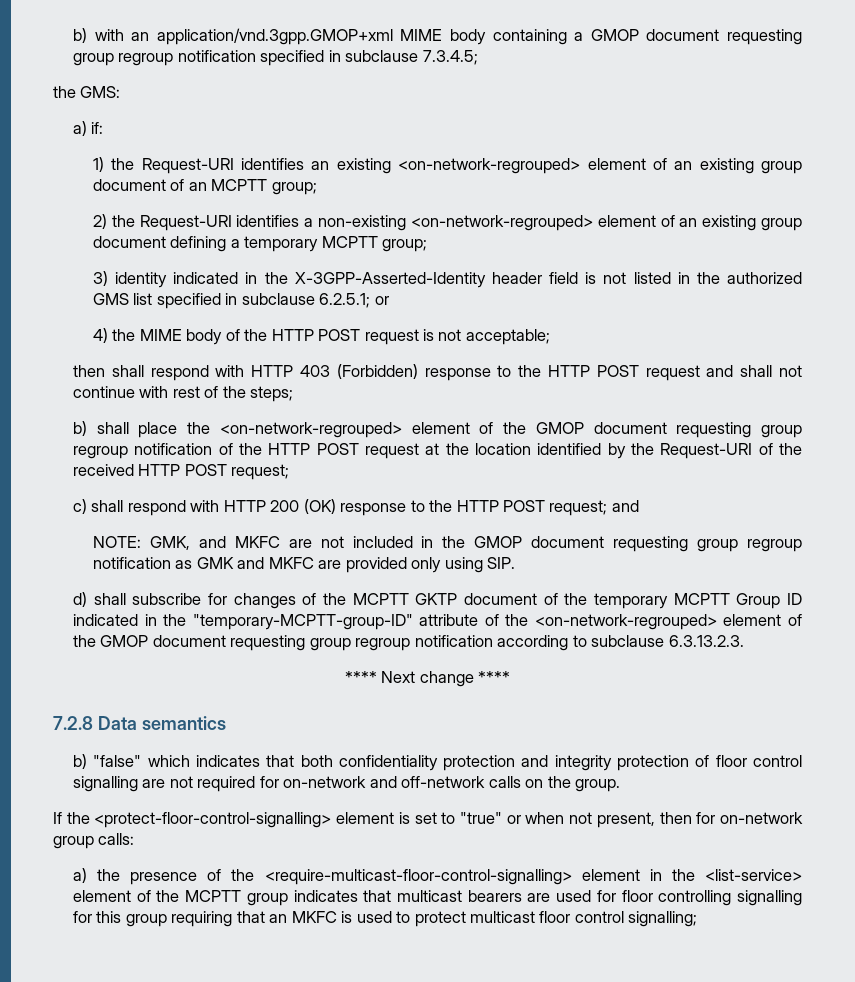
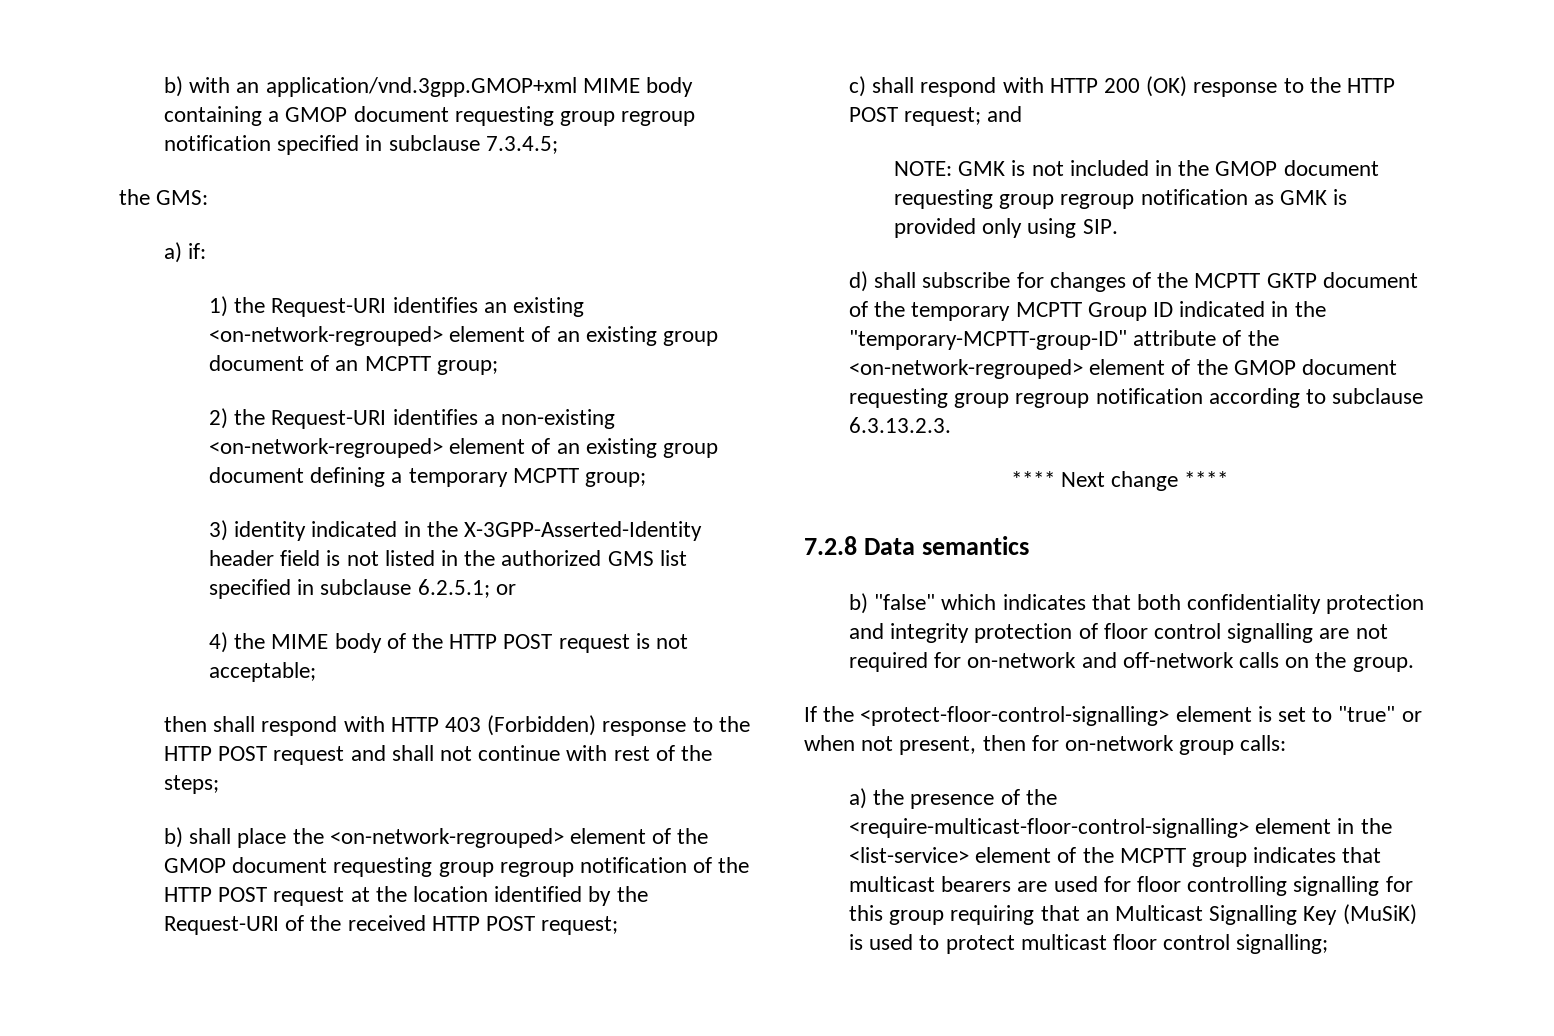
- NOTE: GMK, and MKFC are not included in the GMOP document requesting group regroup notification as GMK and MKFC are provided only using SIP.
+ NOTE: GMK is not included in the GMOP document requesting group regroup notification as GMK is provided only using SIP.
- a) the presence of the <require-multicast-floor-control-signalling> element in the <list-service> element of the MCPTT group indicates that multicast bearers are used for floor controlling signalling for this group requiring that an MKFC is used to protect multicast floor control signalling;
+ a) the presence of the <require-multicast-floor-control-signalling> element in the <list-service> element of the MCPTT group indicates that multicast bearers are used for floor controlling signalling for this group requiring that an Multicast Signalling Key (MuSiK) is used to protect multicast floor control signalling;

